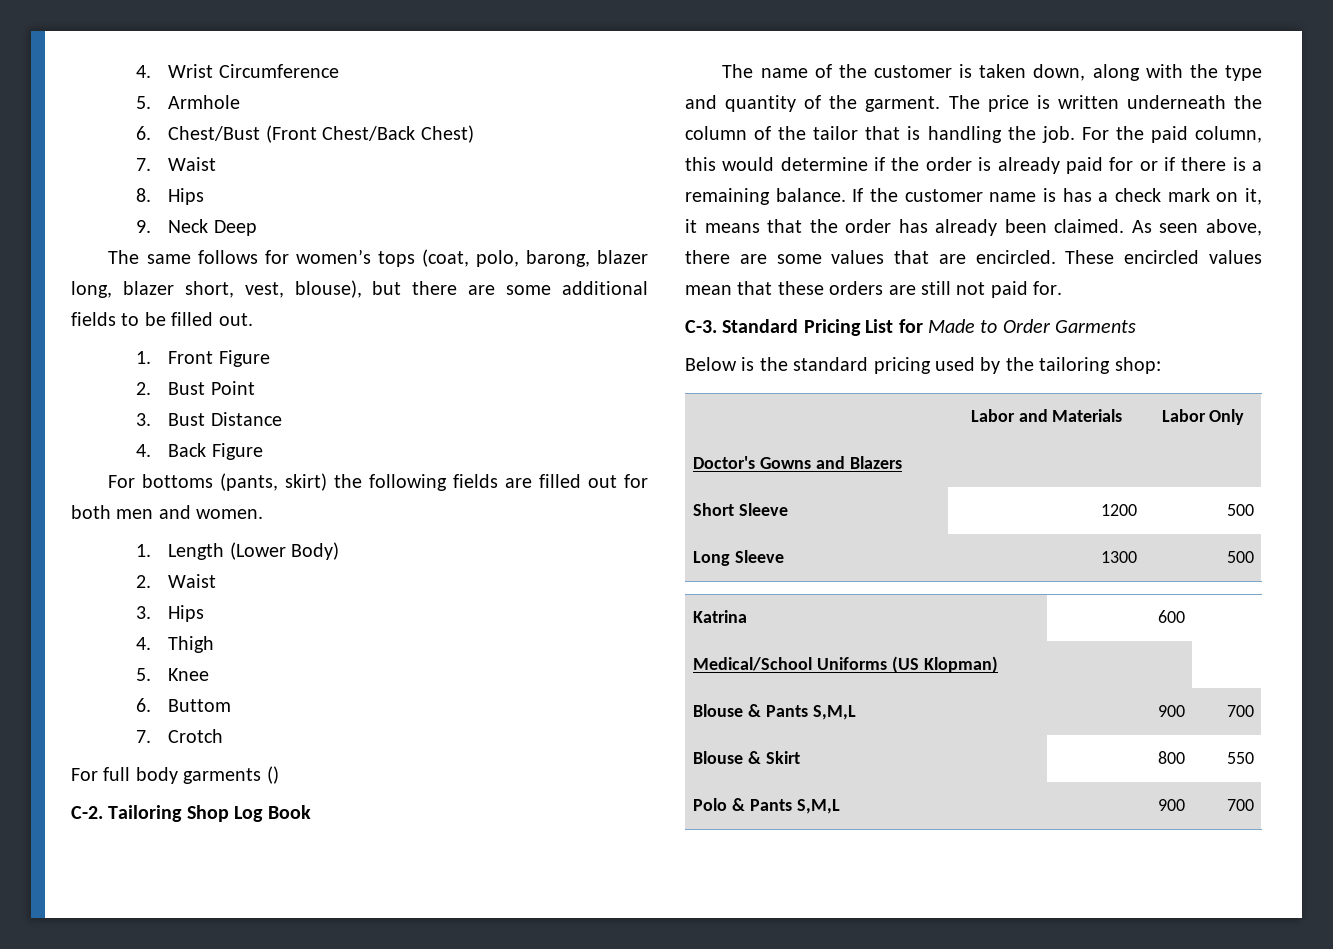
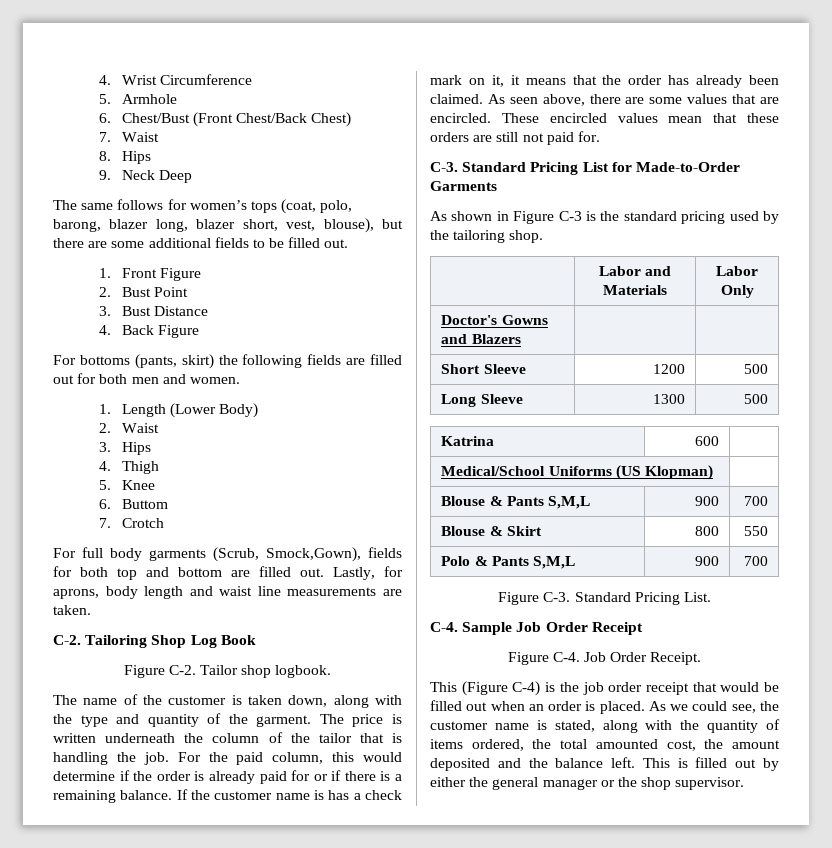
- For full body garments ()
+ For full body garments (Scrub, Smock,Gown), fields for both top and bottom are filled out. Lastly, for aprons, body length and waist line measurements are taken.
+ Figure C-2. Tailor shop logbook.
- C-3. Standard Pricing List for Made to Order Garments
- Below is the standard pricing used by the tailoring shop:
+ C-3. Standard Pricing List for Made-to-Order Garments
+ As shown in Figure C-3 is the standard pricing used by the tailoring shop.
+ Figure C-3. Standard Pricing List.
+ C-4. Sample Job Order Receipt
+ Figure C-4. Job Order Receipt.
+ This (Figure C-4) is the job order receipt that would be filled out when an order is placed. As we could see, the customer name is stated, along with the quantity of items ordered, the total amounted cost, the amount deposited and the balance left. This is filled out by either the general manager or the shop supervisor.

